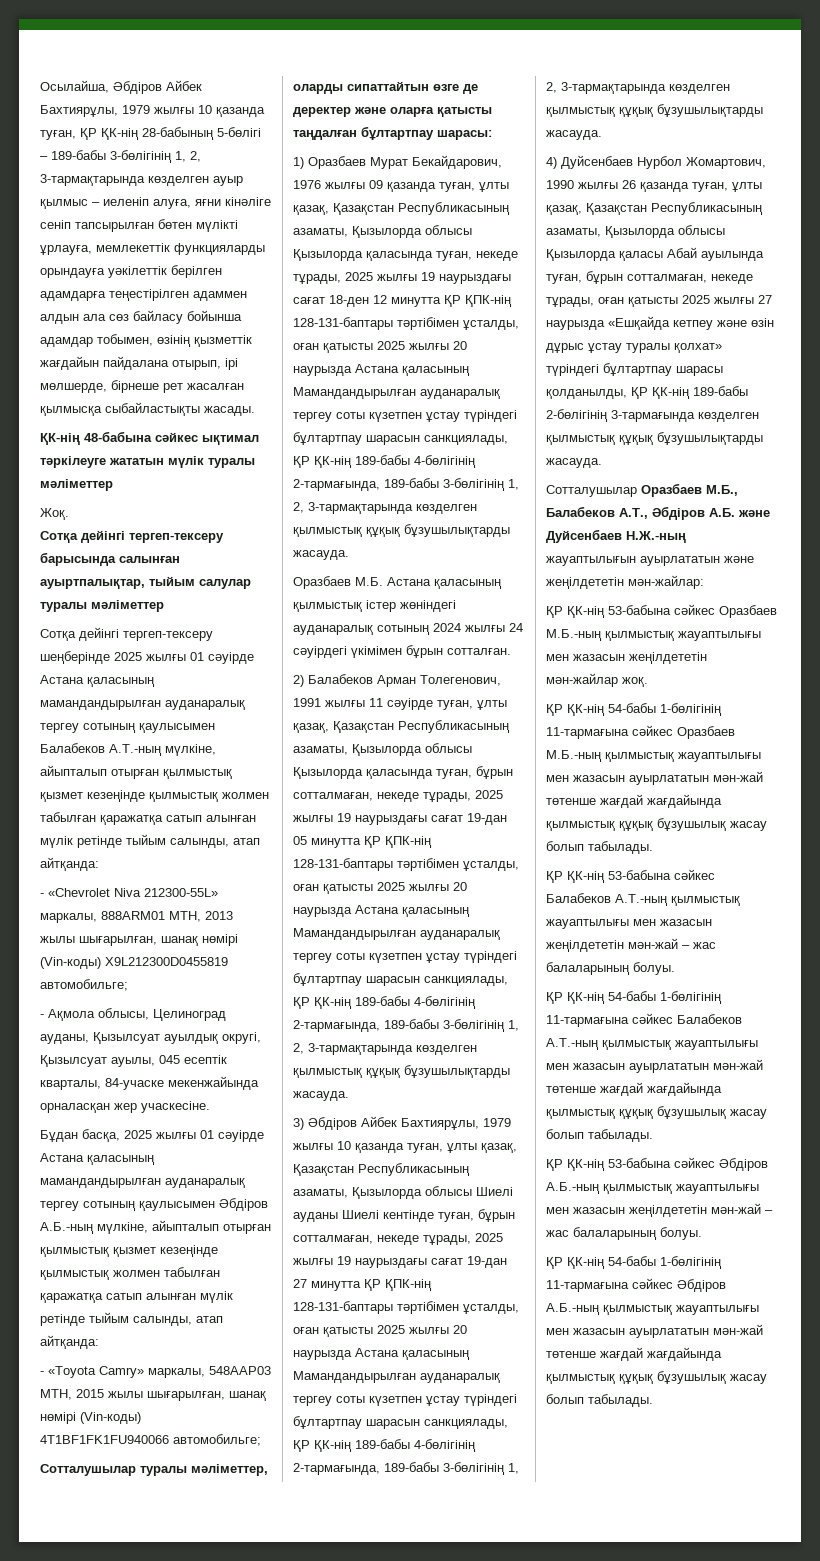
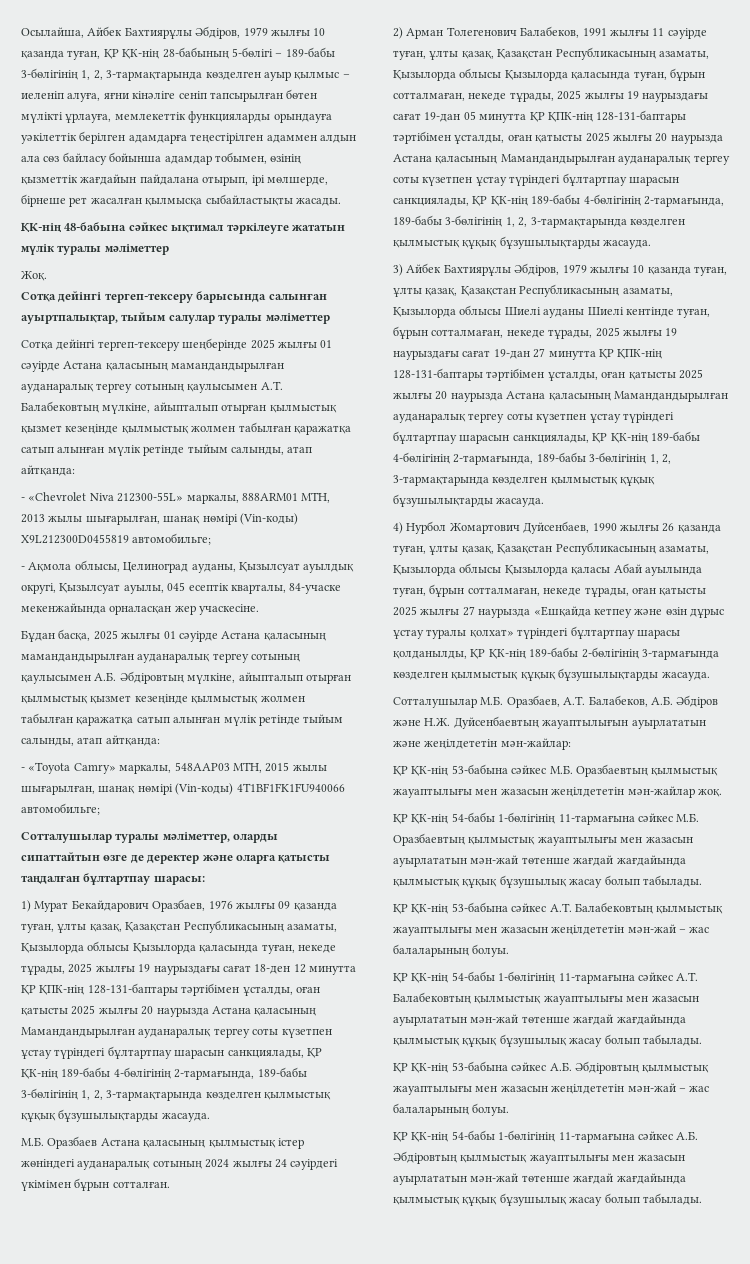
- Осылайша, Әбдіров Айбек Бахтиярұлы, 1979 жылғы 10 қазанда туған, ҚР ҚК-нің 28-бабының 5-бөлігі – 189-бабы 3-бөлігінің 1, 2, 3-тармақтарында көзделген ауыр қылмыс – иеленіп алуға, яғни кінәліге сеніп тапсырылған бөтен мүлікті ұрлауға, мемлекеттік функцияларды орындауға уәкілеттік берілген адамдарға теңестірілген адаммен алдын ала сөз байласу бойынша адамдар тобымен, өзінің қызметтік жағдайын пайдалана отырып, ірі мөлшерде, бірнеше рет жасалған қылмысқа сыбайластықты жасады.
+ Осылайша, Айбек Бахтиярұлы Әбдіров, 1979 жылғы 10 қазанда туған, ҚР ҚК-нің 28-бабының 5-бөлігі – 189-бабы 3-бөлігінің 1, 2, 3-тармақтарында көзделген ауыр қылмыс – иеленіп алуға, яғни кінәліге сеніп тапсырылған бөтен мүлікті ұрлауға, мемлекеттік функцияларды орындауға уәкілеттік берілген адамдарға теңестірілген адаммен алдын ала сөз байласу бойынша адамдар тобымен, өзінің қызметтік жағдайын пайдалана отырып, ірі мөлшерде, бірнеше рет жасалған қылмысқа сыбайластықты жасады.
- Сотқа дейінгі тергеп-тексеру шеңберінде 2025 жылғы 01 сәуірде Астана қаласының мамандандырылған ауданаралық тергеу сотының қаулысымен Балабеков А.Т.-ның мүлкіне, айыпталып отырған қылмыстық қызмет кезеңінде қылмыстық жолмен табылған қаражатқа сатып алынған мүлік ретінде тыйым салынды, атап айтқанда:
+ Сотқа дейінгі тергеп-тексеру шеңберінде 2025 жылғы 01 сәуірде Астана қаласының мамандандырылған ауданаралық тергеу сотының қаулысымен А.Т. Балабековтың мүлкіне, айыпталып отырған қылмыстық қызмет кезеңінде қылмыстық жолмен табылған қаражатқа сатып алынған мүлік ретінде тыйым салынды, атап айтқанда:
- Бұдан басқа, 2025 жылғы 01 сәуірде Астана қаласының мамандандырылған ауданаралық тергеу сотының қаулысымен Әбдіров А.Б.-ның мүлкіне, айыпталып отырған қылмыстық қызмет кезеңінде қылмыстық жолмен табылған қаражатқа сатып алынған мүлік ретінде тыйым салынды, атап айтқанда:
+ Бұдан басқа, 2025 жылғы 01 сәуірде Астана қаласының мамандандырылған ауданаралық тергеу сотының қаулысымен А.Б. Әбдіровтың мүлкіне, айыпталып отырған қылмыстық қызмет кезеңінде қылмыстық жолмен табылған қаражатқа сатып алынған мүлік ретінде тыйым салынды, атап айтқанда:
- 1) Оразбаев Мурат Бекайдарович, 1976 жылғы 09 қазанда туған, ұлты қазақ, Қазақстан Республикасының азаматы, Қызылорда облысы Қызылорда қаласында туған, некеде тұрады, 2025 жылғы 19 наурыздағы сағат 18-ден 12 минутта ҚР ҚПК-нің 128-131-баптары тәртібімен ұсталды, оған қатысты 2025 жылғы 20 наурызда Астана қаласының Мамандандырылған ауданаралық тергеу соты күзетпен ұстау түріндегі бұлтартпау шарасын санкциялады, ҚР ҚК-нің 189-бабы 4-бөлігінің 2-тармағында, 189-бабы 3-бөлігінің 1, 2, 3-тармақтарында көзделген қылмыстық құқық бұзушылықтарды жасауда.
+ 1) Мурат Бекайдарович Оразбаев, 1976 жылғы 09 қазанда туған, ұлты қазақ, Қазақстан Республикасының азаматы, Қызылорда облысы Қызылорда қаласында туған, некеде тұрады, 2025 жылғы 19 наурыздағы сағат 18-ден 12 минутта ҚР ҚПК-нің 128-131-баптары тәртібімен ұсталды, оған қатысты 2025 жылғы 20 наурызда Астана қаласының Мамандандырылған ауданаралық тергеу соты күзетпен ұстау түріндегі бұлтартпау шарасын санкциялады, ҚР ҚК-нің 189-бабы 4-бөлігінің 2-тармағында, 189-бабы 3-бөлігінің 1, 2, 3-тармақтарында көзделген қылмыстық құқық бұзушылықтарды жасауда.
- Оразбаев М.Б. Астана қаласының қылмыстық істер жөніндегі ауданаралық сотының 2024 жылғы 24 сәуірдегі үкімімен бұрын сотталған.
+ М.Б. Оразбаев Астана қаласының қылмыстық істер жөніндегі ауданаралық сотының 2024 жылғы 24 сәуірдегі үкімімен бұрын сотталған.
- 2) Балабеков Арман Толегенович, 1991 жылғы 11 сәуірде туған, ұлты қазақ, Қазақстан Республикасының азаматы, Қызылорда облысы Қызылорда қаласында туған, бұрын сотталмаған, некеде тұрады, 2025 жылғы 19 наурыздағы сағат 19-дан 05 минутта ҚР ҚПК-нің 128-131-баптары тәртібімен ұсталды, оған қатысты 2025 жылғы 20 наурызда Астана қаласының Мамандандырылған ауданаралық тергеу соты күзетпен ұстау түріндегі бұлтартпау шарасын санкциялады, ҚР ҚК-нің 189-бабы 4-бөлігінің 2-тармағында, 189-бабы 3-бөлігінің 1, 2, 3-тармақтарында көзделген қылмыстық құқық бұзушылықтарды жасауда.
+ 2) Арман Толегенович Балабеков, 1991 жылғы 11 сәуірде туған, ұлты қазақ, Қазақстан Республикасының азаматы, Қызылорда облысы Қызылорда қаласында туған, бұрын сотталмаған, некеде тұрады, 2025 жылғы 19 наурыздағы сағат 19-дан 05 минутта ҚР ҚПК-нің 128-131-баптары тәртібімен ұсталды, оған қатысты 2025 жылғы 20 наурызда Астана қаласының Мамандандырылған ауданаралық тергеу соты күзетпен ұстау түріндегі бұлтартпау шарасын санкциялады, ҚР ҚК-нің 189-бабы 4-бөлігінің 2-тармағында, 189-бабы 3-бөлігінің 1, 2, 3-тармақтарында көзделген қылмыстық құқық бұзушылықтарды жасауда.
- 3) Әбдіров Айбек Бахтиярұлы, 1979 жылғы 10 қазанда туған, ұлты қазақ, Қазақстан Республикасының азаматы, Қызылорда облысы Шиелі ауданы Шиелі кентінде туған, бұрын сотталмаған, некеде тұрады, 2025 жылғы 19 наурыздағы сағат 19-дан 27 минутта ҚР ҚПК-нің 128-131-баптары тәртібімен ұсталды, оған қатысты 2025 жылғы 20 наурызда Астана қаласының Мамандандырылған ауданаралық тергеу соты күзетпен ұстау түріндегі бұлтартпау шарасын санкциялады, ҚР ҚК-нің 189-бабы 4-бөлігінің 2-тармағында, 189-бабы 3-бөлігінің 1, 2, 3-тармақтарында көзделген қылмыстық құқық бұзушылықтарды жасауда.
+ 3) Айбек Бахтиярұлы Әбдіров, 1979 жылғы 10 қазанда туған, ұлты қазақ, Қазақстан Республикасының азаматы, Қызылорда облысы Шиелі ауданы Шиелі кентінде туған, бұрын сотталмаған, некеде тұрады, 2025 жылғы 19 наурыздағы сағат 19-дан 27 минутта ҚР ҚПК-нің 128-131-баптары тәртібімен ұсталды, оған қатысты 2025 жылғы 20 наурызда Астана қаласының Мамандандырылған ауданаралық тергеу соты күзетпен ұстау түріндегі бұлтартпау шарасын санкциялады, ҚР ҚК-нің 189-бабы 4-бөлігінің 2-тармағында, 189-бабы 3-бөлігінің 1, 2, 3-тармақтарында көзделген қылмыстық құқық бұзушылықтарды жасауда.
- 4) Дуйсенбаев Нурбол Жомартович, 1990 жылғы 26 қазанда туған, ұлты қазақ, Қазақстан Республикасының азаматы, Қызылорда облысы Қызылорда қаласы Абай ауылында туған, бұрын сотталмаған, некеде тұрады, оған қатысты 2025 жылғы 27 наурызда «Ешқайда кетпеу және өзін дұрыс ұстау туралы қолхат» түріндегі бұлтартпау шарасы қолданылды, ҚР ҚК-нің 189-бабы 2-бөлігінің 3-тармағында көзделген қылмыстық құқық бұзушылықтарды жасауда.
+ 4) Нурбол Жомартович Дуйсенбаев, 1990 жылғы 26 қазанда туған, ұлты қазақ, Қазақстан Республикасының азаматы, Қызылорда облысы Қызылорда қаласы Абай ауылында туған, бұрын сотталмаған, некеде тұрады, оған қатысты 2025 жылғы 27 наурызда «Ешқайда кетпеу және өзін дұрыс ұстау туралы қолхат» түріндегі бұлтартпау шарасы қолданылды, ҚР ҚК-нің 189-бабы 2-бөлігінің 3-тармағында көзделген қылмыстық құқық бұзушылықтарды жасауда.
- Сотталушылар Оразбаев М.Б., Балабеков А.Т., Әбдіров А.Б. және Дуйсенбаев Н.Ж.-ның жауаптылығын ауырлататын және жеңілдететін мән-жайлар:
+ Сотталушылар М.Б. Оразбаев, А.Т. Балабеков, А.Б. Әбдіров және Н.Ж. Дуйсенбаевтың жауаптылығын ауырлататын және жеңілдететін мән-жайлар:
- ҚР ҚК-нің 53-бабына сәйкес Оразбаев М.Б.-ның қылмыстық жауаптылығы мен жазасын жеңілдететін мән-жайлар жоқ.
+ ҚР ҚК-нің 53-бабына сәйкес М.Б. Оразбаевтың қылмыстық жауаптылығы мен жазасын жеңілдететін мән-жайлар жоқ.
- ҚР ҚК-нің 54-бабы 1-бөлігінің 11-тармағына сәйкес Оразбаев М.Б.-ның қылмыстық жауаптылығы мен жазасын ауырлататын мән-жай төтенше жағдай жағдайында қылмыстық құқық бұзушылық жасау болып табылады.
+ ҚР ҚК-нің 54-бабы 1-бөлігінің 11-тармағына сәйкес М.Б. Оразбаевтың қылмыстық жауаптылығы мен жазасын ауырлататын мән-жай төтенше жағдай жағдайында қылмыстық құқық бұзушылық жасау болып табылады.
- ҚР ҚК-нің 53-бабына сәйкес Балабеков А.Т.-ның қылмыстық жауаптылығы мен жазасын жеңілдететін мән-жай – жас балаларының болуы.
+ ҚР ҚК-нің 53-бабына сәйкес А.Т. Балабековтың қылмыстық жауаптылығы мен жазасын жеңілдететін мән-жай – жас балаларының болуы.
- ҚР ҚК-нің 54-бабы 1-бөлігінің 11-тармағына сәйкес Балабеков А.Т.-ның қылмыстық жауаптылығы мен жазасын ауырлататын мән-жай төтенше жағдай жағдайында қылмыстық құқық бұзушылық жасау болып табылады.
+ ҚР ҚК-нің 54-бабы 1-бөлігінің 11-тармағына сәйкес А.Т. Балабековтың қылмыстық жауаптылығы мен жазасын ауырлататын мән-жай төтенше жағдай жағдайында қылмыстық құқық бұзушылық жасау болып табылады.
- ҚР ҚК-нің 53-бабына сәйкес Әбдіров А.Б.-ның қылмыстық жауаптылығы мен жазасын жеңілдететін мән-жай – жас балаларының болуы.
+ ҚР ҚК-нің 53-бабына сәйкес А.Б. Әбдіровтың қылмыстық жауаптылығы мен жазасын жеңілдететін мән-жай – жас балаларының болуы.
- ҚР ҚК-нің 54-бабы 1-бөлігінің 11-тармағына сәйкес Әбдіров А.Б.-ның қылмыстық жауаптылығы мен жазасын ауырлататын мән-жай төтенше жағдай жағдайында қылмыстық құқық бұзушылық жасау болып табылады.
+ ҚР ҚК-нің 54-бабы 1-бөлігінің 11-тармағына сәйкес А.Б. Әбдіровтың қылмыстық жауаптылығы мен жазасын ауырлататын мән-жай төтенше жағдай жағдайында қылмыстық құқық бұзушылық жасау болып табылады.

